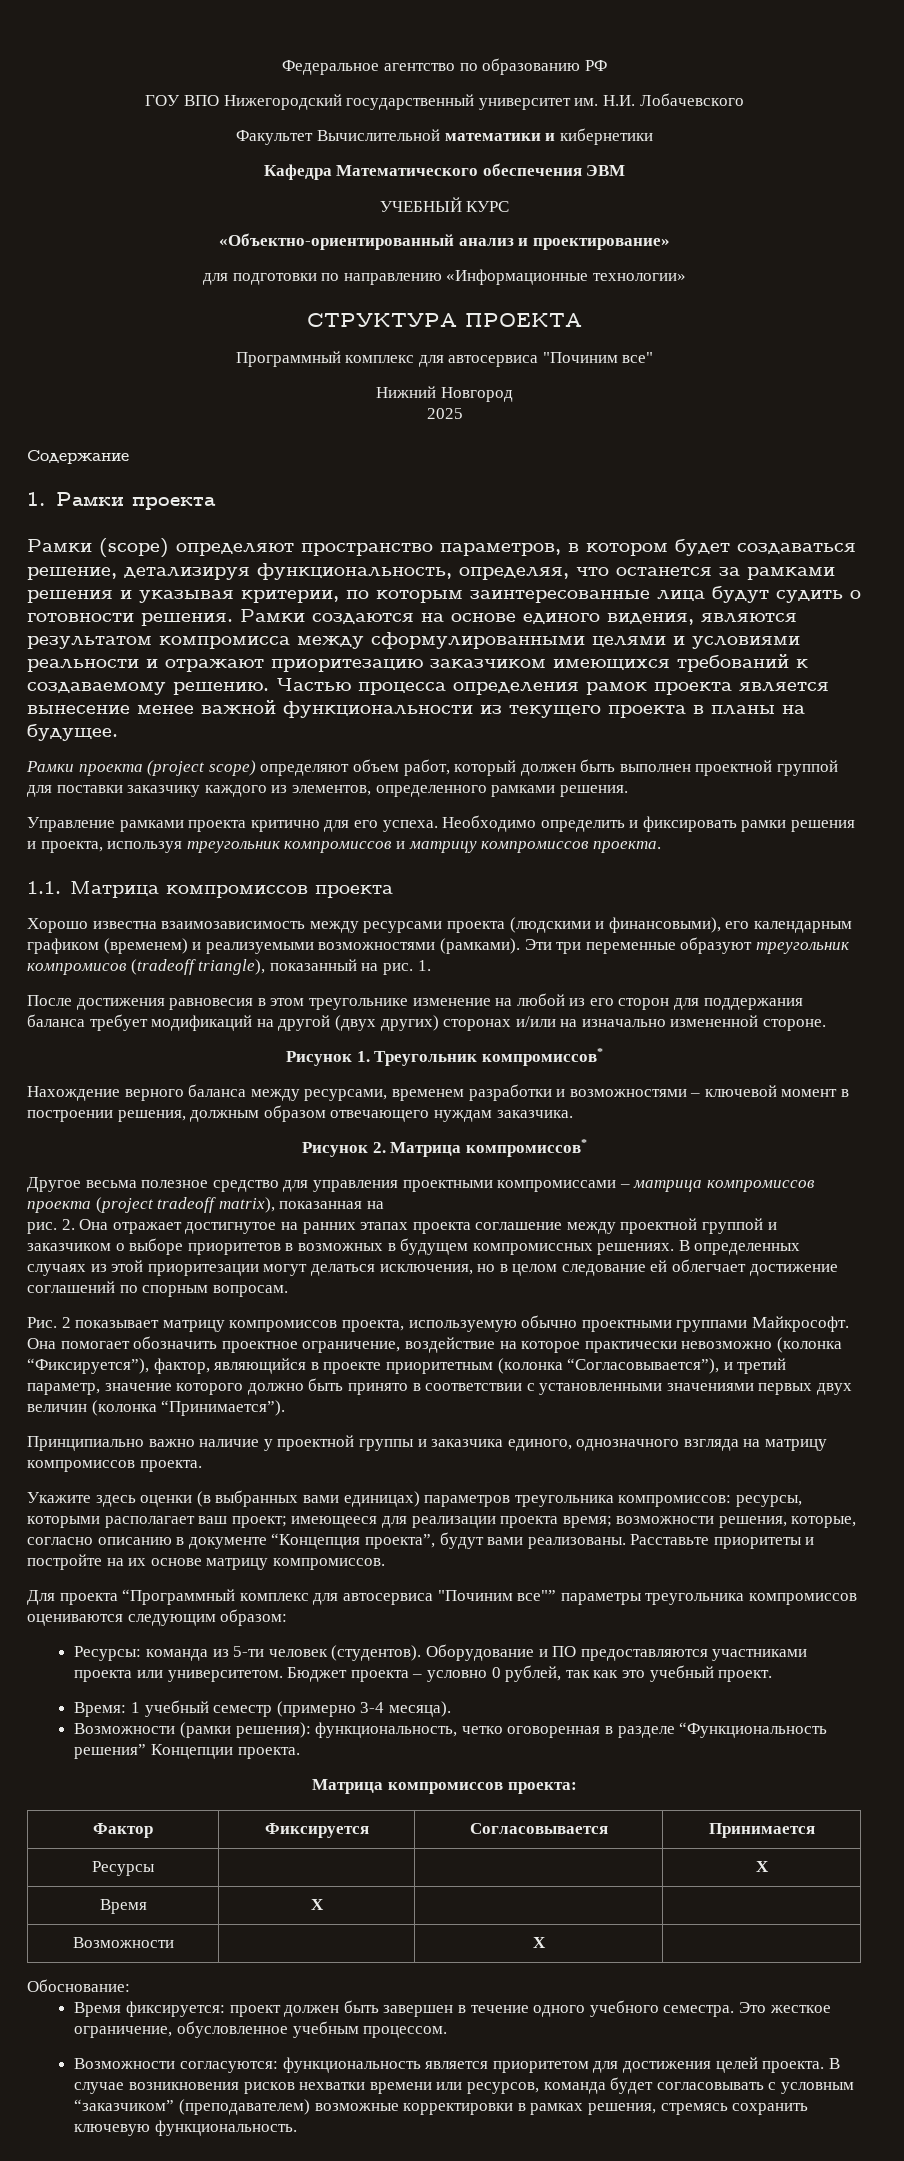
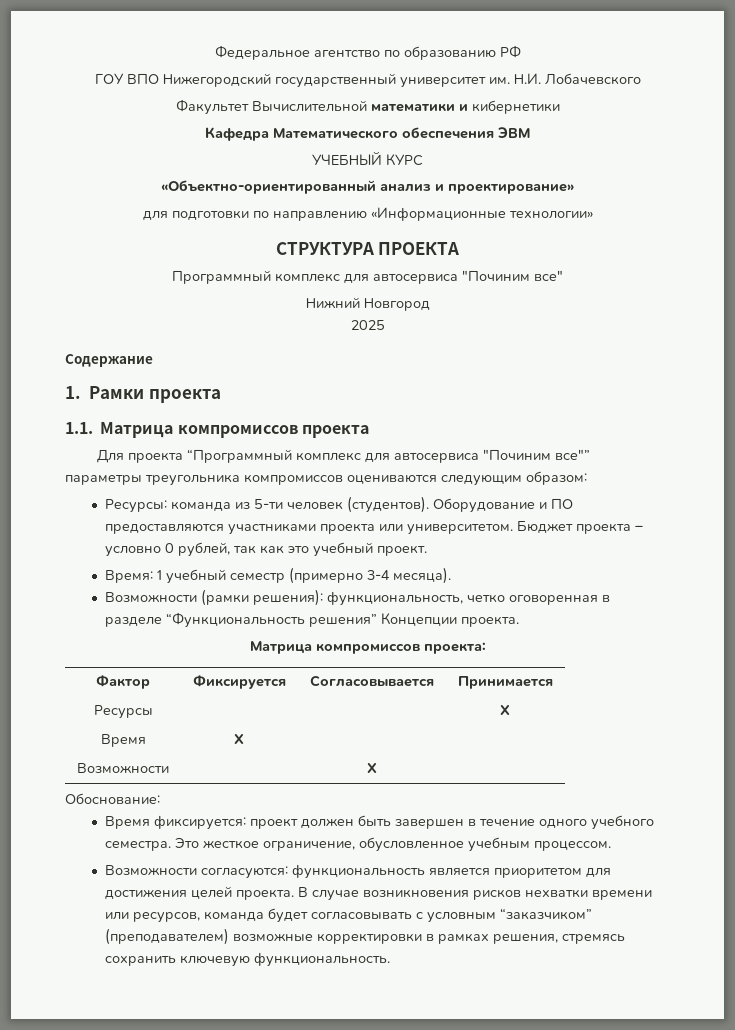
- Рамки (scope) определяют пространство параметров, в котором будет создаваться решение, детализируя функциональность, определяя, что останется за рамками решения и указывая критерии, по которым заинтересованные лица будут судить о готовности решения. Рамки создаются на основе единого видения, являются результатом компромисса между сформулированными целями и условиями реальности и отражают приоритезацию заказчиком имеющихся требований к создаваемому решению. Частью процесса определения рамок проекта является вынесение менее важной функциональности из текущего проекта в планы на будущее.
- Рамки проекта (project scope) определяют объем работ, который должен быть выполнен проектной группой для поставки заказчику каждого из элементов, определенного рамками решения.
- Управление рамками проекта критично для его успеха. Необходимо определить и фиксировать рамки решения и проекта, используя треугольник компромиссов и матрицу компромиссов проекта.
  1.1. Матрица компромиссов проекта
- Хорошо известна взаимозависимость между ресурсами проекта (людскими и финансовыми), его календарным графиком (временем) и реализуемыми возможностями (рамками). Эти три переменные образуют треугольник компромисов (tradeoff triangle), показанный на рис. 1.
- После достижения равновесия в этом треугольнике изменение на любой из его сторон для поддержания баланса требует модификаций на другой (двух других) сторонах и/или на изначально измененной стороне.
- Рисунок 1. Треугольник компромиссов*
- Нахождение верного баланса между ресурсами, временем разработки и возможностями – ключевой момент в построении решения, должным образом отвечающего нуждам заказчика.
- Рисунок 2. Матрица компромиссов*
- Другое весьма полезное средство для управления проектными компромиссами – матрица компромиссов проекта (project tradeoff matrix), показанная на
- рис. 2. Она отражает достигнутое на ранних этапах проекта соглашение между проектной группой и заказчиком о выборе приоритетов в возможных в будущем компромиссных решениях. В определенных случаях из этой приоритезации могут делаться исключения, но в целом следование ей облегчает достижение соглашений по спорным вопросам.
- Рис. 2 показывает матрицу компромиссов проекта, используемую обычно проектными группами Майкрософт. Она помогает обозначить проектное ограничение, воздействие на которое практически невозможно (колонка “Фиксируется”), фактор, являющийся в проекте приоритетным (колонка “Согласовывается”), и третий параметр, значение которого должно быть принято в соответствии с установленными значениями первых двух величин (колонка “Принимается”).
- Принципиально важно наличие у проектной группы и заказчика единого, однозначного взгляда на матрицу компромиссов проекта.
- Укажите здесь оценки (в выбранных вами единицах) параметров треугольника компромиссов: ресурсы, которыми располагает ваш проект; имеющееся для реализации проекта время; возможности решения, которые, согласно описанию в документе “Концепция проекта”, будут вами реализованы. Расставьте приоритеты и постройте на их основе матрицу компромиссов.

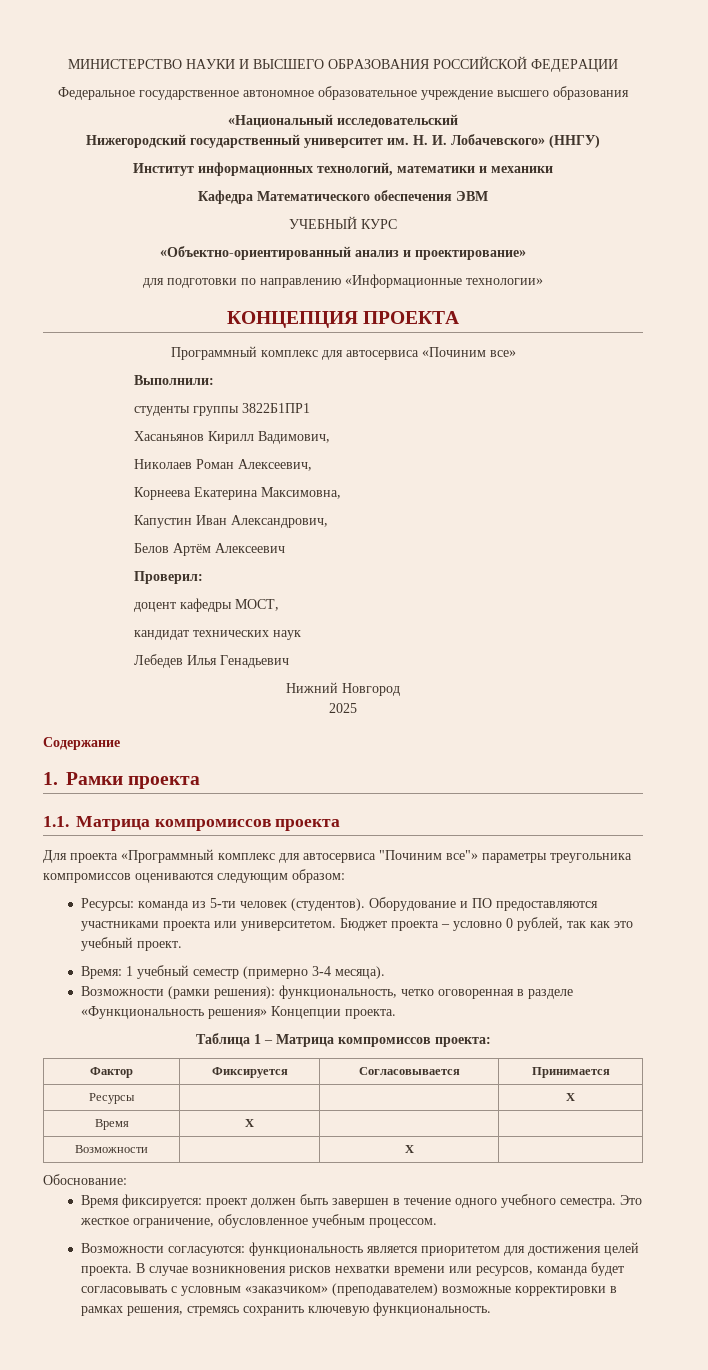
- Федеральное агентство по образованию РФ
- ГОУ ВПО Нижегородский государственный университет им. Н.И. Лобачевского
- Факультет Вычислительной математики и кибернетики
+ МИНИСТЕРСТВО НАУКИ И ВЫСШЕГО ОБРАЗОВАНИЯ РОССИЙСКОЙ ФЕДЕРАЦИИ
+ Федеральное государственное автономное образовательное учреждение высшего образования
+ «Национальный исследовательский
+ Нижегородский государственный университет им. Н. И. Лобачевского» (ННГУ)
+ Институт информационных технологий, математики и механики
- СТРУКТУРА ПРОЕКТА
+ КОНЦЕПЦИЯ ПРОЕКТА
- Программный комплекс для автосервиса "Починим все"
+ Программный комплекс для автосервиса «Починим все»
+ Выполнили:
+ студенты группы 3822Б1ПР1
+ Хасаньянов Кирилл Вадимович,
+ Николаев Роман Алексеевич,
+ Корнеева Екатерина Максимовна,
+ Капустин Иван Александрович,
+ Белов Артём Алексеевич
+ Проверил:
+ доцент кафедры МОСТ,
+ кандидат технических наук
+ Лебедев Илья Генадьевич
- Для проекта “Программный комплекс для автосервиса "Починим все"” параметры треугольника компромиссов оцениваются следующим образом:
+ Для проекта «Программный комплекс для автосервиса "Починим все"» параметры треугольника компромиссов оцениваются следующим образом:
- Возможности (рамки решения): функциональность, четко оговоренная в разделе “Функциональность решения” Концепции проекта.
+ Возможности (рамки решения): функциональность, четко оговоренная в разделе «Функциональность решения» Концепции проекта.
- Матрица компромиссов проекта:
+ Таблица 1 – Матрица компромиссов проекта:
- В случае возникновения рисков нехватки времени или ресурсов, команда будет согласовывать с условным “заказчиком” (преподавателем) возможные корректировки в рамках решения, стремясь сохранить ключевую функциональность.
+ В случае возникновения рисков нехватки времени или ресурсов, команда будет согласовывать с условным «заказчиком» (преподавателем) возможные корректировки в рамках решения, стремясь сохранить ключевую функциональность.

